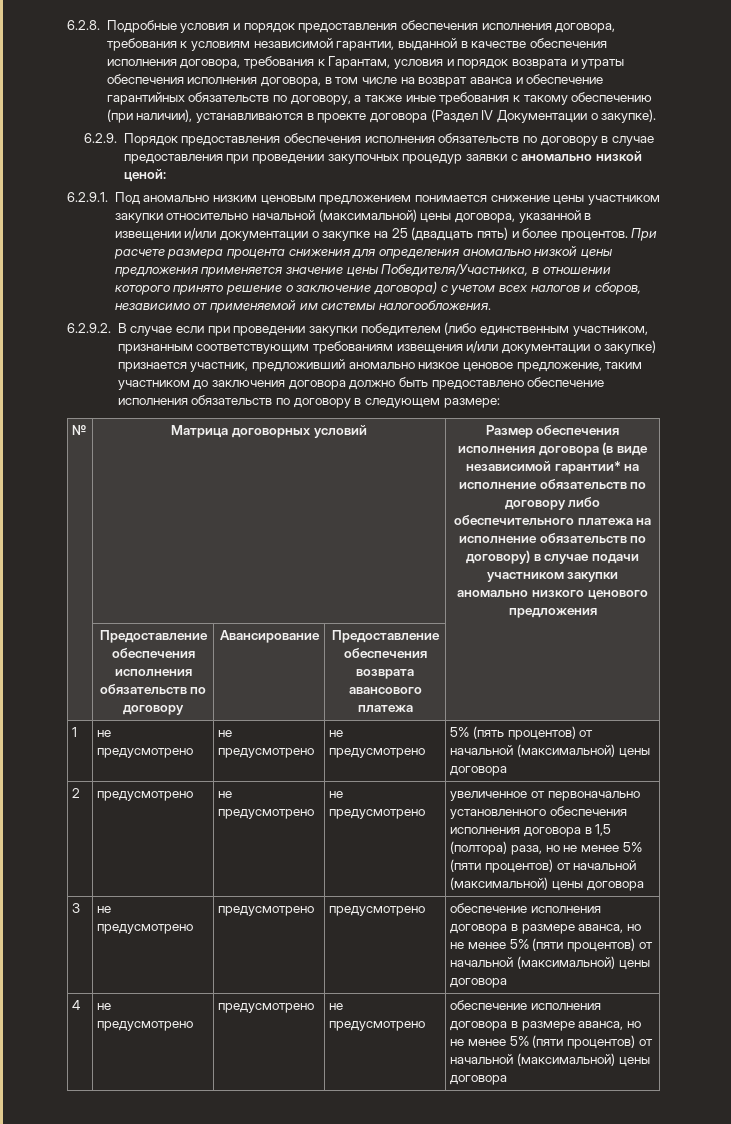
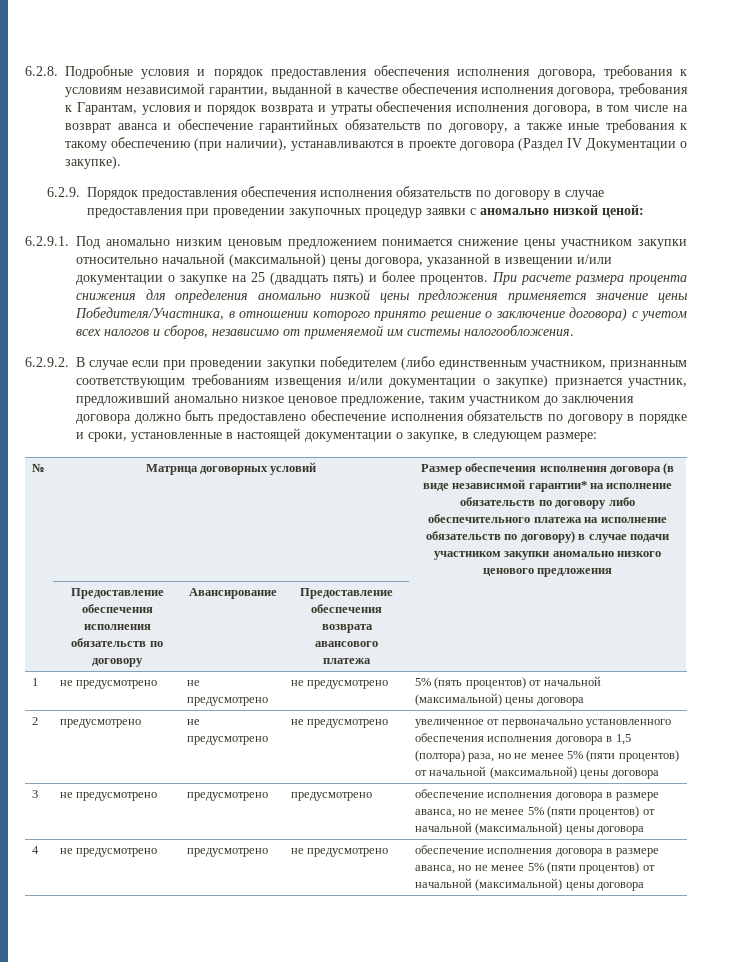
- 6.2.9.2. В случае если при проведении закупки победителем (либо единственным участником, признанным соответствующим требованиям извещения и/или документации о закупке) признается участник, предложивший аномально низкое ценовое предложение, таким участником до заключения договора должно быть предоставлено обеспечение исполнения обязательств по договору в следующем размере:
+ 6.2.9.2. В случае если при проведении закупки победителем (либо единственным участником, признанным соответствующим требованиям извещения и/или документации о закупке) признается участник, предложивший аномально низкое ценовое предложение, таким участником до заключения договора должно быть предоставлено обеспечение исполнения обязательств по договору в порядке и сроки, установленные в настоящей документации о закупке, в следующем размере:

